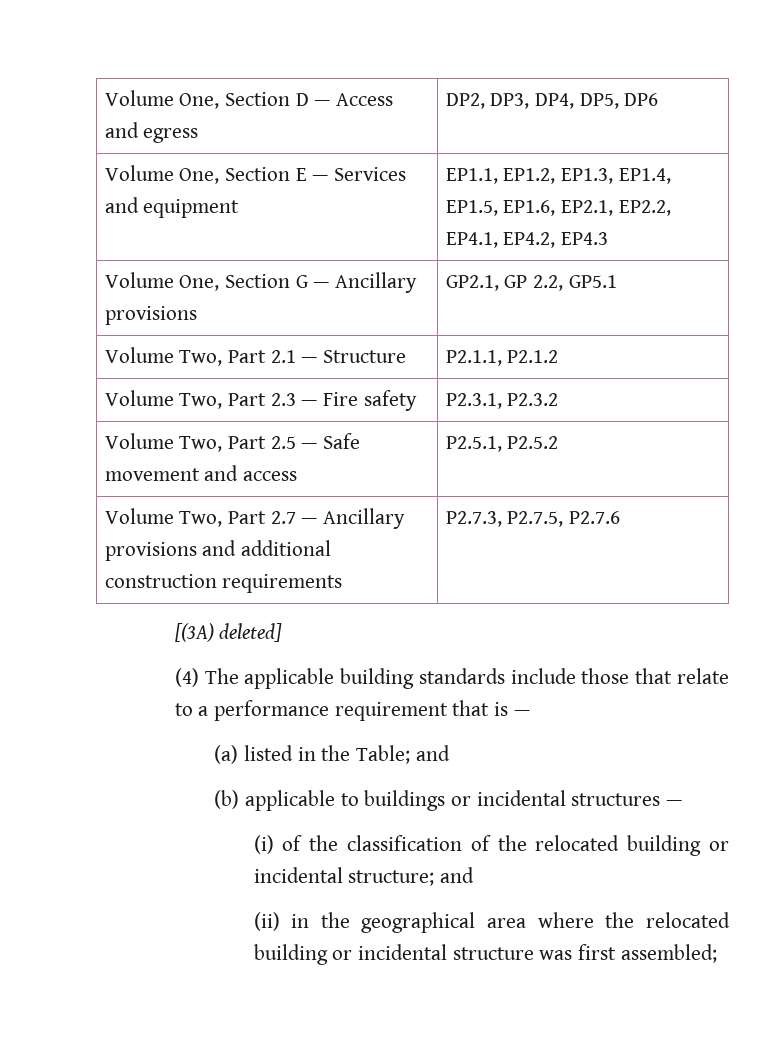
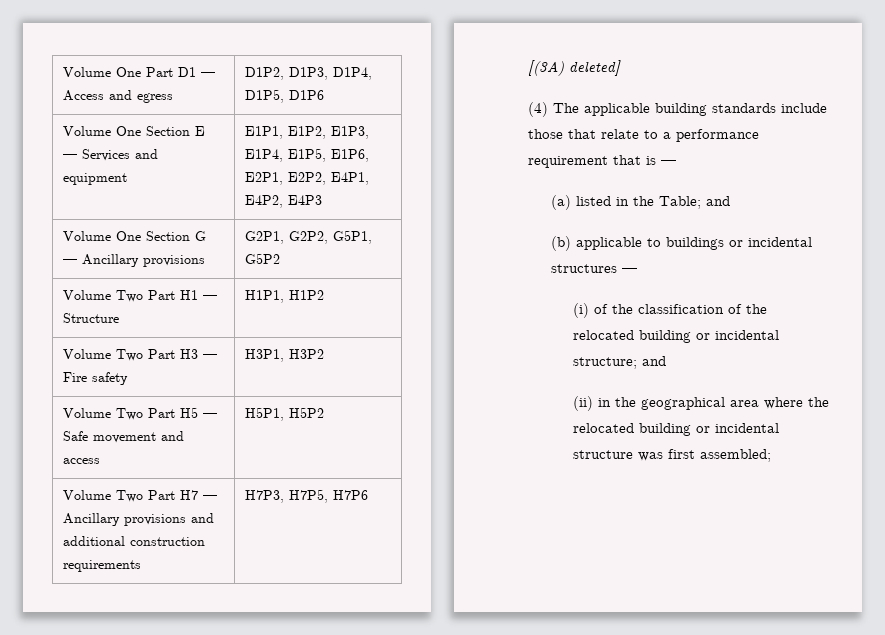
- Volume One, Section D — Access and egress | DP2, DP3, DP4, DP5, DP6
- Volume One, Section E — Services and equipment | EP1.1, EP1.2, EP1.3, EP1.4, EP1.5, EP1.6, EP2.1, EP2.2, EP4.1, EP4.2, EP4.3
- Volume One, Section G — Ancillary provisions | GP2.1, GP 2.2, GP5.1
- Volume Two, Part 2.1 — Structure | P2.1.1, P2.1.2
- Volume Two, Part 2.3 — Fire safety | P2.3.1, P2.3.2
- Volume Two, Part 2.5 — Safe movement and access | P2.5.1, P2.5.2
- Volume Two, Part 2.7 — Ancillary provisions and additional construction requirements | P2.7.3, P2.7.5, P2.7.6
+ Volume One Part D1 — Access and egress | D1P2, D1P3, D1P4, D1P5, D1P6
+ Volume One Section E — Services and equipment | E1P1, E1P2, E1P3, E1P4, E1P5, E1P6, E2P1, E2P2, E4P1, E4P2, E4P3
+ Volume One Section G — Ancillary provisions | G2P1, G2P2, G5P1, G5P2
+ Volume Two Part H1 — Structure | H1P1, H1P2
+ Volume Two Part H3 — Fire safety | H3P1, H3P2
+ Volume Two Part H5 — Safe movement and access | H5P1, H5P2
+ Volume Two Part H7 — Ancillary provisions and additional construction requirements | H7P3, H7P5, H7P6

